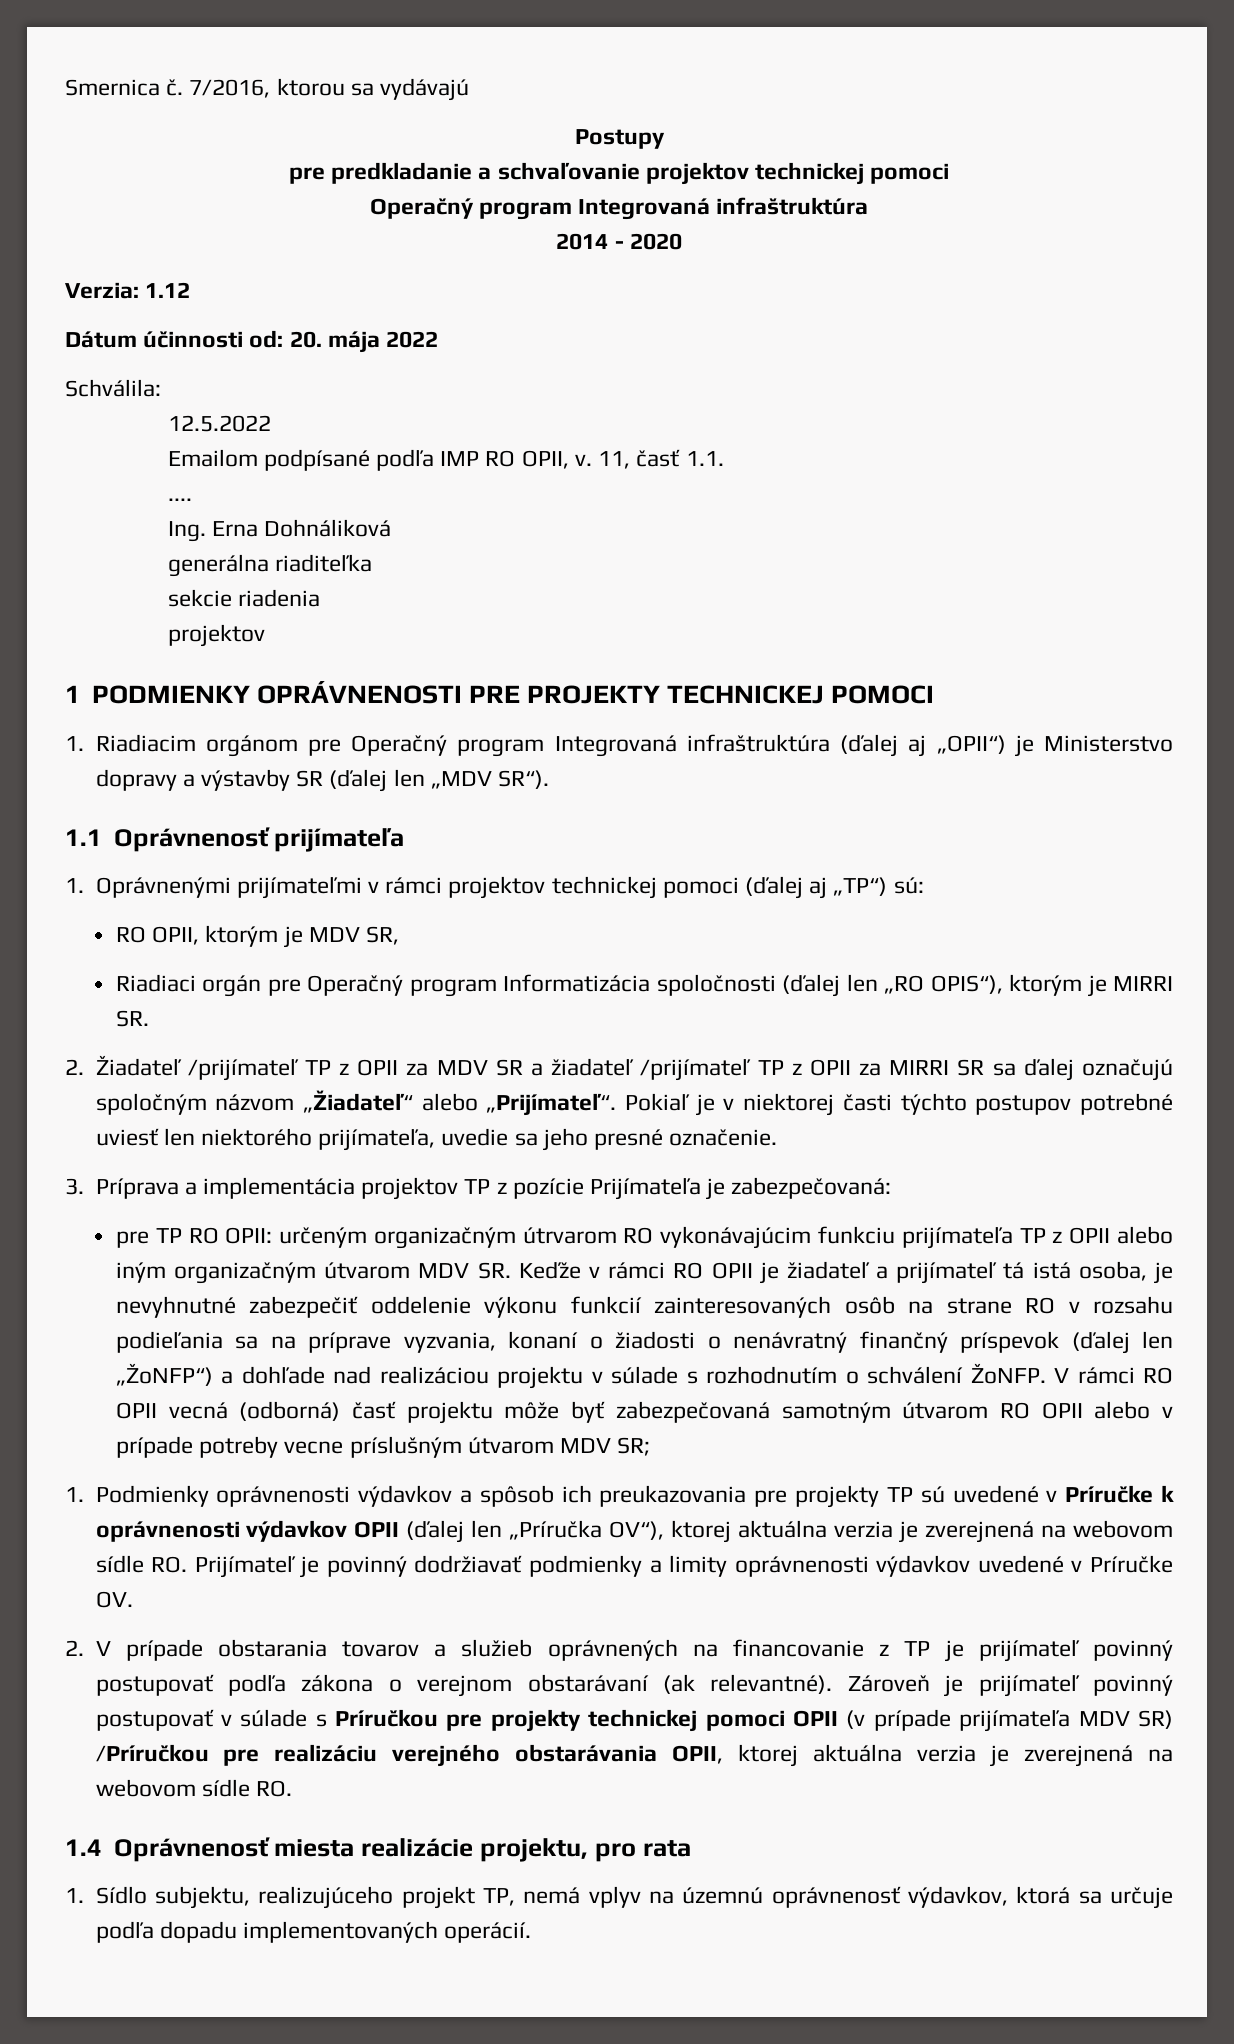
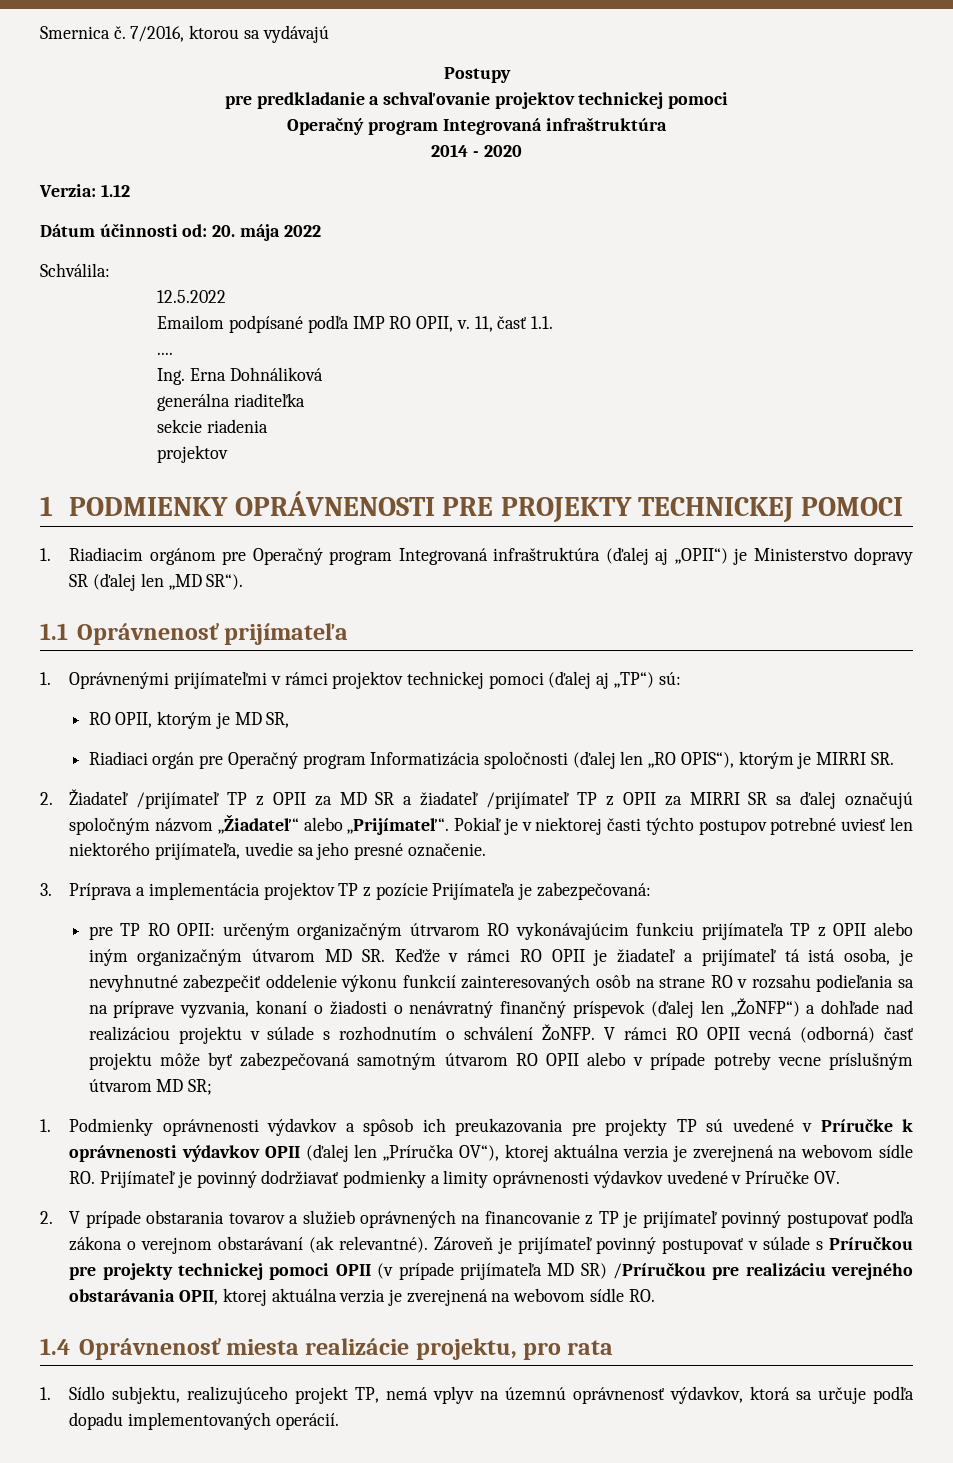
- 1. Riadiacim orgánom pre Operačný program Integrovaná infraštruktúra (ďalej aj „OPII“) je Ministerstvo dopravy a výstavby SR (ďalej len „MDV SR“).
+ 1. Riadiacim orgánom pre Operačný program Integrovaná infraštruktúra (ďalej aj „OPII“) je Ministerstvo dopravy SR (ďalej len „MD SR“).
- RO OPII, ktorým je MDV SR,
+ RO OPII, ktorým je MD SR,
- 2. Žiadateľ /prijímateľ TP z OPII za MDV SR a žiadateľ /prijímateľ TP z OPII za MIRRI SR sa ďalej označujú spoločným názvom „Žiadateľ“ alebo „Prijímateľ“.
+ 2. Žiadateľ /prijímateľ TP z OPII za MD SR a žiadateľ /prijímateľ TP z OPII za MIRRI SR sa ďalej označujú spoločným názvom „Žiadateľ“ alebo „Prijímateľ“.
- určeným organizačným útrvarom RO vykonávajúcim funkciu prijímateľa TP z OPII alebo iným organizačným útvarom MDV SR. Keďže v rámci RO OPII je žiadateľ a prijímateľ tá istá osoba, je nevyhnutné zabezpečiť oddelenie výkonu funkcií zainteresovaných osôb na strane RO v rozsahu podieľania sa na príprave vyzvania, konaní o žiadosti o nenávratný finančný príspevok (ďalej len „ŽoNFP“) a dohľade nad realizáciou projektu v súlade s rozhodnutím o schválení ŽoNFP.
+ určeným organizačným útrvarom RO vykonávajúcim funkciu prijímateľa TP z OPII alebo iným organizačným útvarom MD SR. Keďže v rámci RO OPII je žiadateľ a prijímateľ tá istá osoba, je nevyhnutné zabezpečiť oddelenie výkonu funkcií zainteresovaných osôb na strane RO v rozsahu podieľania sa na príprave vyzvania, konaní o žiadosti o nenávratný finančný príspevok (ďalej len „ŽoNFP“) a dohľade nad realizáciou projektu v súlade s rozhodnutím o schválení ŽoNFP.
- V rámci RO OPII vecná (odborná) časť projektu môže byť zabezpečovaná samotným útvarom RO OPII alebo v prípade potreby vecne príslušným útvarom MDV SR;
+ V rámci RO OPII vecná (odborná) časť projektu môže byť zabezpečovaná samotným útvarom RO OPII alebo v prípade potreby vecne príslušným útvarom MD SR;
- Zároveň je prijímateľ povinný postupovať v súlade s Príručkou pre projekty technickej pomoci OPII (v prípade prijímateľa MDV SR) /Príručkou pre realizáciu verejného obstarávania OPII, ktorej aktuálna verzia je zverejnená na webovom sídle RO.
+ Zároveň je prijímateľ povinný postupovať v súlade s Príručkou pre projekty technickej pomoci OPII (v prípade prijímateľa MD SR) /Príručkou pre realizáciu verejného obstarávania OPII, ktorej aktuálna verzia je zverejnená na webovom sídle RO.

